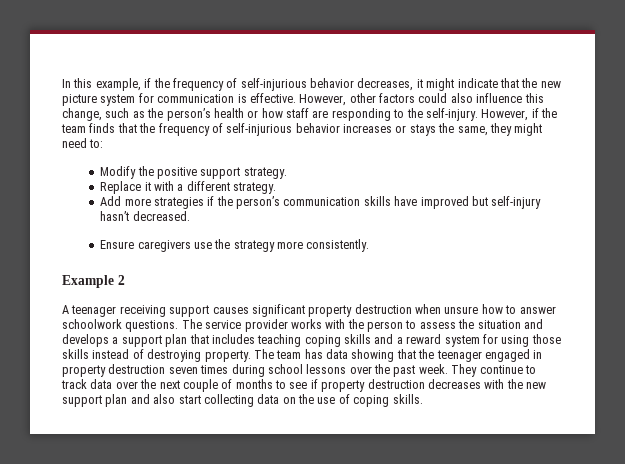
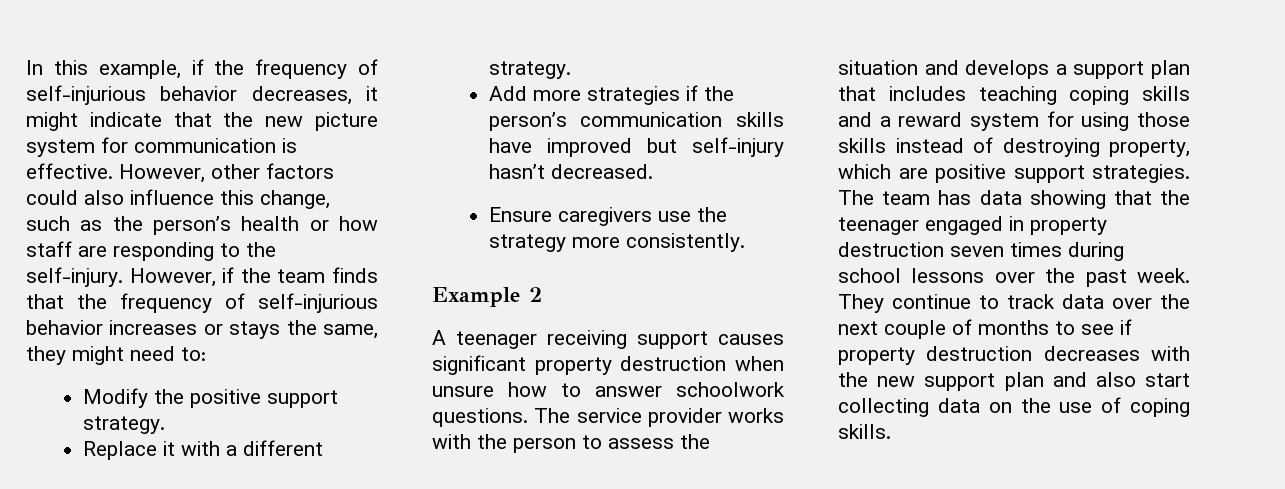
- The service provider works with the person to assess the situation and develops a support plan that includes teaching coping skills and a reward system for using those skills instead of destroying property.
+ The service provider works with the person to assess the situation and develops a support plan that includes teaching coping skills and a reward system for using those skills instead of destroying property, which are positive support strategies.

